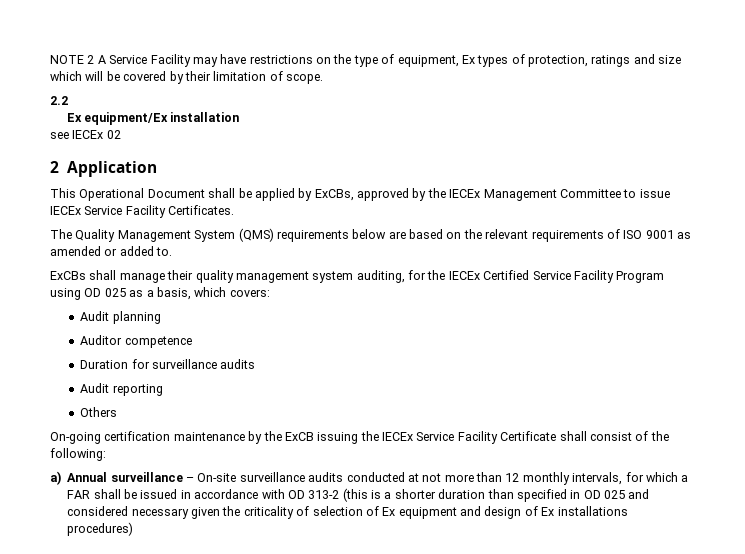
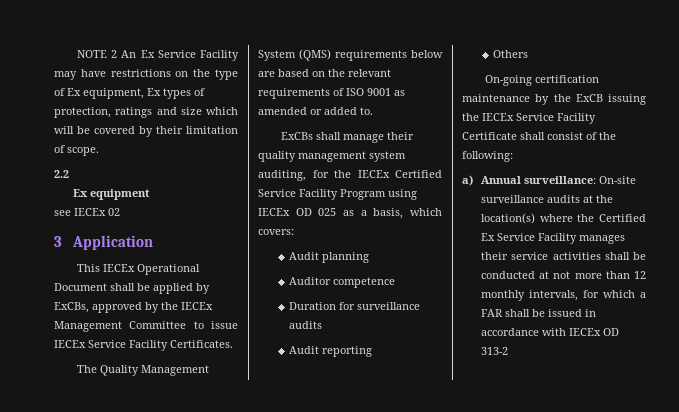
- NOTE 2 A Service Facility may have restrictions on the type of equipment, Ex types of protection, ratings and size which will be covered by their limitation of scope.
+ NOTE 2 An Ex Service Facility may have restrictions on the type of Ex equipment, Ex types of protection, ratings and size which will be covered by their limitation of scope.
- Ex equipment/Ex installation
+ Ex equipment
- 2 Application
+ 3 Application
- This Operational Document shall be applied by ExCBs, approved by the IECEx Management Committee to issue IECEx Service Facility Certificates.
+ This IECEx Operational Document shall be applied by ExCBs, approved by the IECEx Management Committee to issue IECEx Service Facility Certificates.
- ExCBs shall manage their quality management system auditing, for the IECEx Certified Service Facility Program using OD 025 as a basis, which covers:
+ ExCBs shall manage their quality management system auditing, for the IECEx Certified Service Facility Program using IECEx OD 025 as a basis, which covers:
- a) Annual surveillance – On-site surveillance audits conducted at not more than 12 monthly intervals, for which a FAR shall be issued in accordance with OD 313-2 (this is a shorter duration than specified in OD 025 and considered necessary given the criticality of selection of Ex equipment and design of Ex installations procedures)
+ a) Annual surveillance: On-site surveillance audits at the location(s) where the Certified Ex Service Facility manages their service activities shall be conducted at not more than 12 monthly intervals, for which a FAR shall be issued in accordance with IECEx OD 313-2

